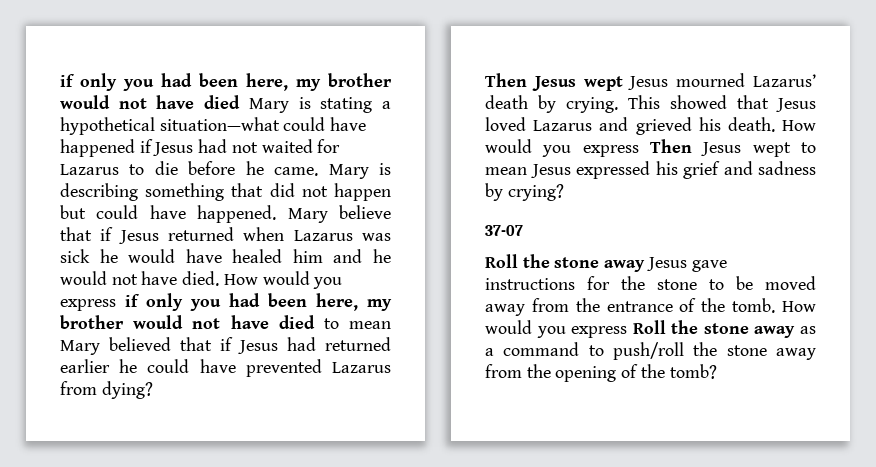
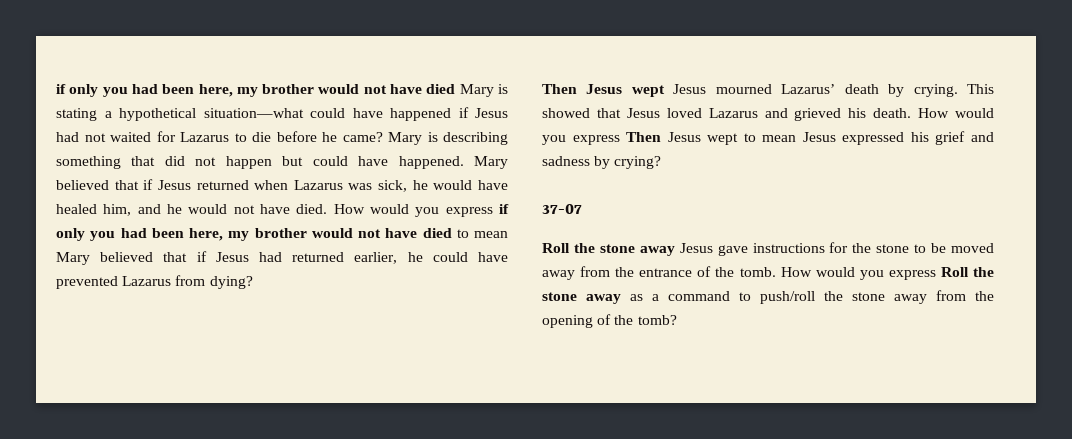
- if only you had been here, my brother would not have died Mary is stating a hypothetical situation—what could have happened if Jesus had not waited for Lazarus to die before he came.
+ if only you had been here, my brother would not have died Mary is stating a hypothetical situation—what could have happened if Jesus had not waited for Lazarus to die before he came?
- Mary believe that if Jesus returned when Lazarus was sick he would have healed him and he would not have died.
+ Mary believed that if Jesus returned when Lazarus was sick, he would have healed him, and he would not have died.
- How would you express if only you had been here, my brother would not have died to mean Mary believed that if Jesus had returned earlier he could have prevented Lazarus from dying?
+ How would you express if only you had been here, my brother would not have died to mean Mary believed that if Jesus had returned earlier, he could have prevented Lazarus from dying?

